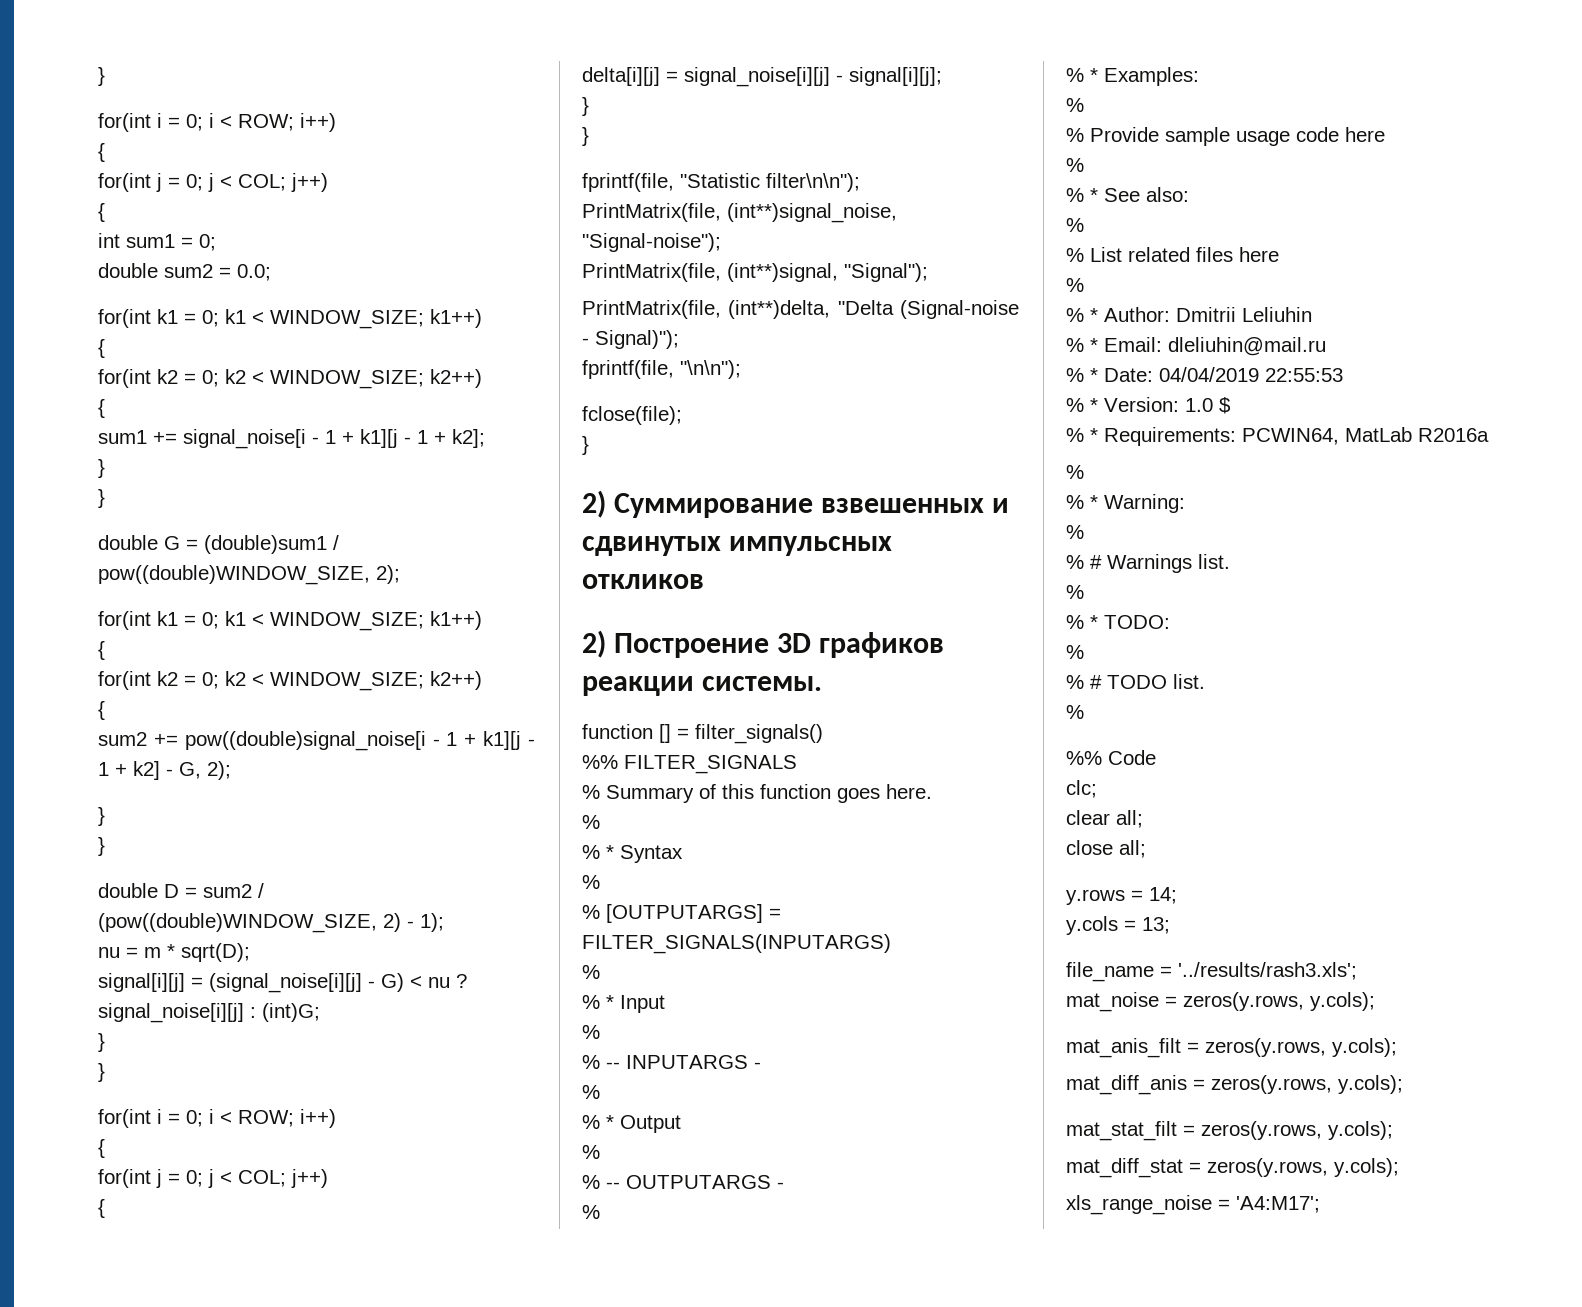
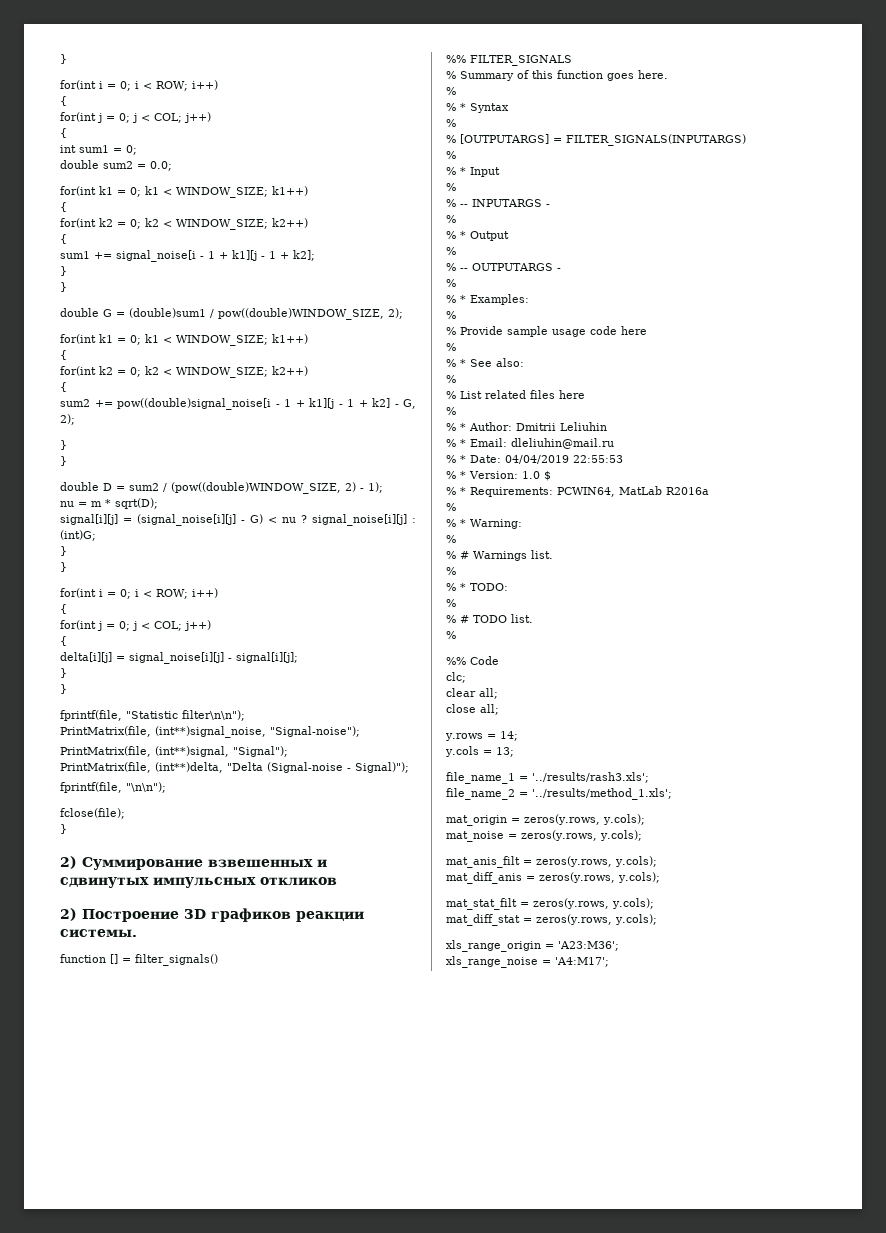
- file_name = '../results/rash3.xls';
+ file_name_1 = '../results/rash3.xls';
+ file_name_2 = '../results/method_1.xls';
+ mat_origin = zeros(y.rows, y.cols);
+ xls_range_origin = 'A23:M36';

